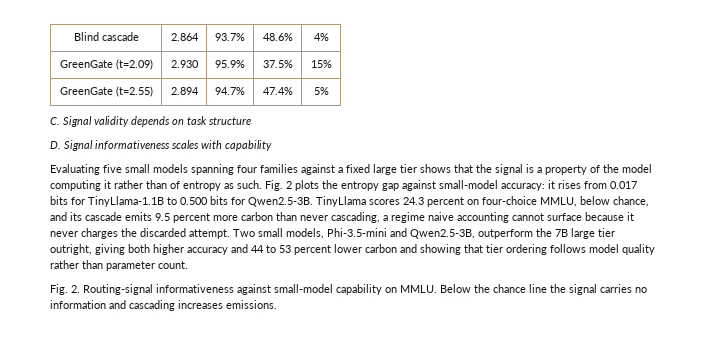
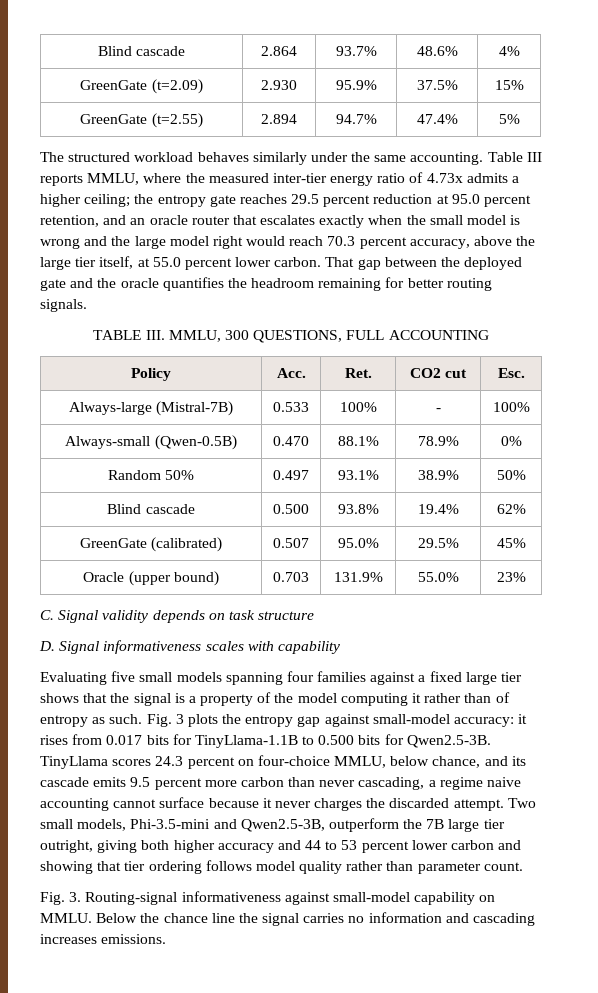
+ The structured workload behaves similarly under the same accounting. Table III reports MMLU, where the measured inter-tier energy ratio of 4.73x admits a higher ceiling; the entropy gate reaches 29.5 percent reduction at 95.0 percent retention, and an oracle router that escalates exactly when the small model is wrong and the large model right would reach 70.3 percent accuracy, above the large tier itself, at 55.0 percent lower carbon. That gap between the deployed gate and the oracle quantifies the headroom remaining for better routing signals.
+ TABLE III. MMLU, 300 QUESTIONS, FULL ACCOUNTING
+ Policy | Acc. | Ret. | CO2 cut | Esc.
+ Always-large (Mistral-7B) | 0.533 | 100% | - | 100%
+ Always-small (Qwen-0.5B) | 0.470 | 88.1% | 78.9% | 0%
+ Random 50% | 0.497 | 93.1% | 38.9% | 50%
+ Blind cascade | 0.500 | 93.8% | 19.4% | 62%
+ GreenGate (calibrated) | 0.507 | 95.0% | 29.5% | 45%
+ Oracle (upper bound) | 0.703 | 131.9% | 55.0% | 23%
- Fig. 2 plots the entropy gap against small-model accuracy: it rises from 0.017 bits for TinyLlama-1.1B to 0.500 bits for Qwen2.5-3B. TinyLlama scores 24.3 percent on four-choice MMLU, below chance, and its cascade emits 9.5 percent more carbon than never cascading, a regime naive accounting cannot surface because it never charges the discarded attempt.
+ Fig. 3 plots the entropy gap against small-model accuracy: it rises from 0.017 bits for TinyLlama-1.1B to 0.500 bits for Qwen2.5-3B. TinyLlama scores 24.3 percent on four-choice MMLU, below chance, and its cascade emits 9.5 percent more carbon than never cascading, a regime naive accounting cannot surface because it never charges the discarded attempt.
- Fig. 2. Routing-signal informativeness against small-model capability on MMLU.
+ Fig. 3. Routing-signal informativeness against small-model capability on MMLU.

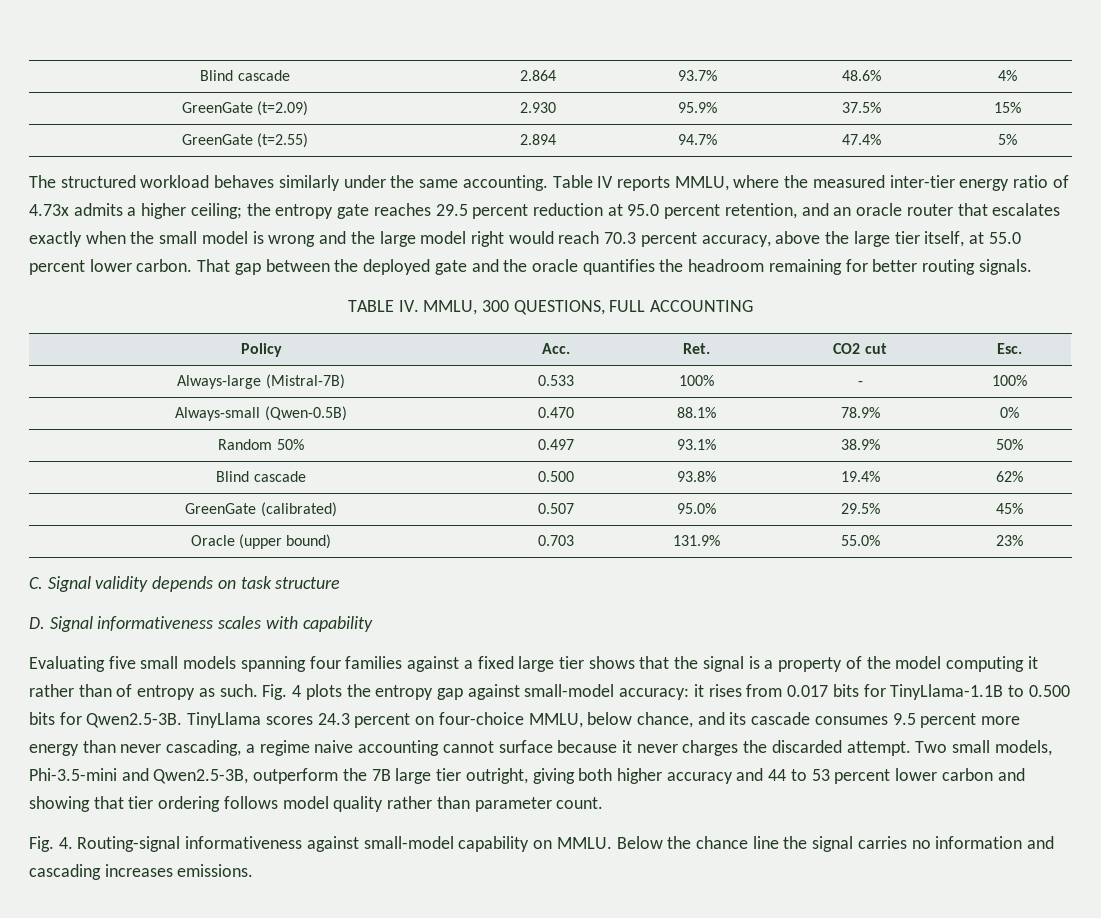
- Table III reports MMLU, where the measured inter-tier energy ratio of 4.73x admits a higher ceiling; the entropy gate reaches 29.5 percent reduction at 95.0 percent retention, and an oracle router that escalates exactly when the small model is wrong and the large model right would reach 70.3 percent accuracy, above the large tier itself, at 55.0 percent lower carbon.
+ Table IV reports MMLU, where the measured inter-tier energy ratio of 4.73x admits a higher ceiling; the entropy gate reaches 29.5 percent reduction at 95.0 percent retention, and an oracle router that escalates exactly when the small model is wrong and the large model right would reach 70.3 percent accuracy, above the large tier itself, at 55.0 percent lower carbon.
- TABLE III. MMLU, 300 QUESTIONS, FULL ACCOUNTING
+ TABLE IV. MMLU, 300 QUESTIONS, FULL ACCOUNTING
- Fig. 3 plots the entropy gap against small-model accuracy: it rises from 0.017 bits for TinyLlama-1.1B to 0.500 bits for Qwen2.5-3B. TinyLlama scores 24.3 percent on four-choice MMLU, below chance, and its cascade emits 9.5 percent more carbon than never cascading, a regime naive accounting cannot surface because it never charges the discarded attempt.
+ Fig. 4 plots the entropy gap against small-model accuracy: it rises from 0.017 bits for TinyLlama-1.1B to 0.500 bits for Qwen2.5-3B. TinyLlama scores 24.3 percent on four-choice MMLU, below chance, and its cascade consumes 9.5 percent more energy than never cascading, a regime naive accounting cannot surface because it never charges the discarded attempt.
- Fig. 3. Routing-signal informativeness against small-model capability on MMLU.
+ Fig. 4. Routing-signal informativeness against small-model capability on MMLU.

